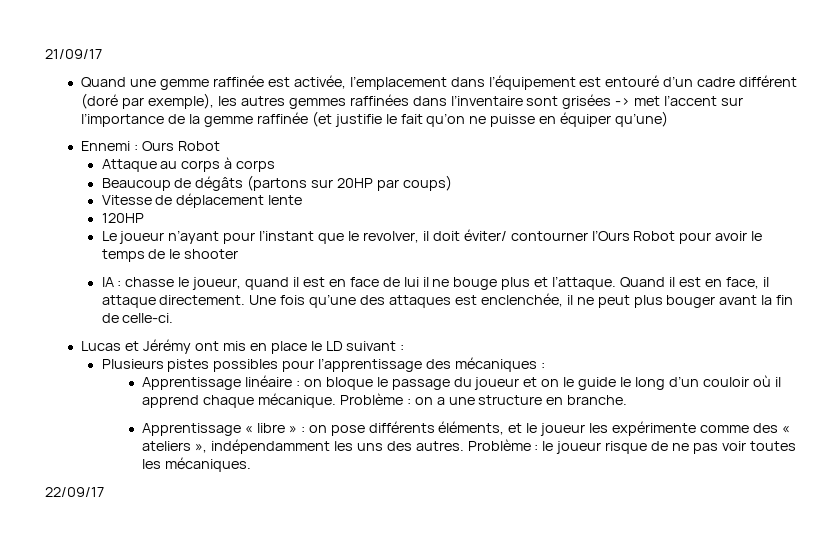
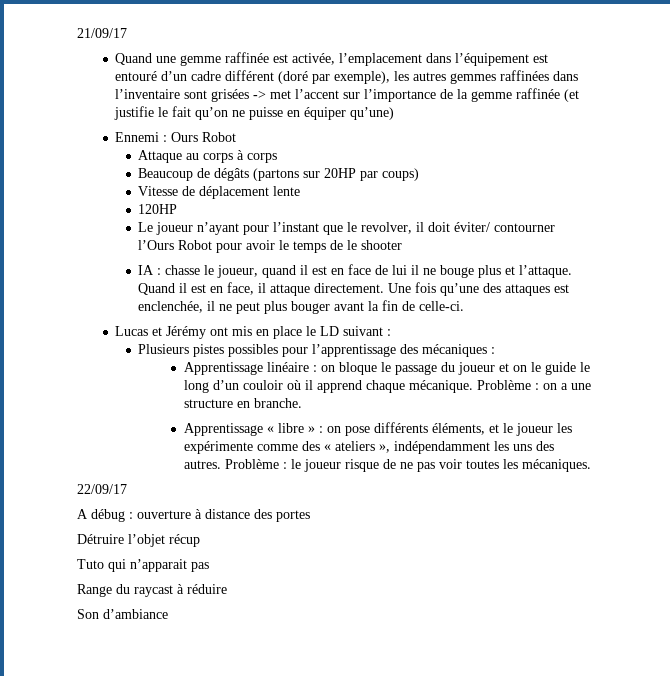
+ A débug : ouverture à distance des portes
+ Détruire l’objet récup
+ Tuto qui n’apparait pas
+ Range du raycast à réduire
+ Son d’ambiance

